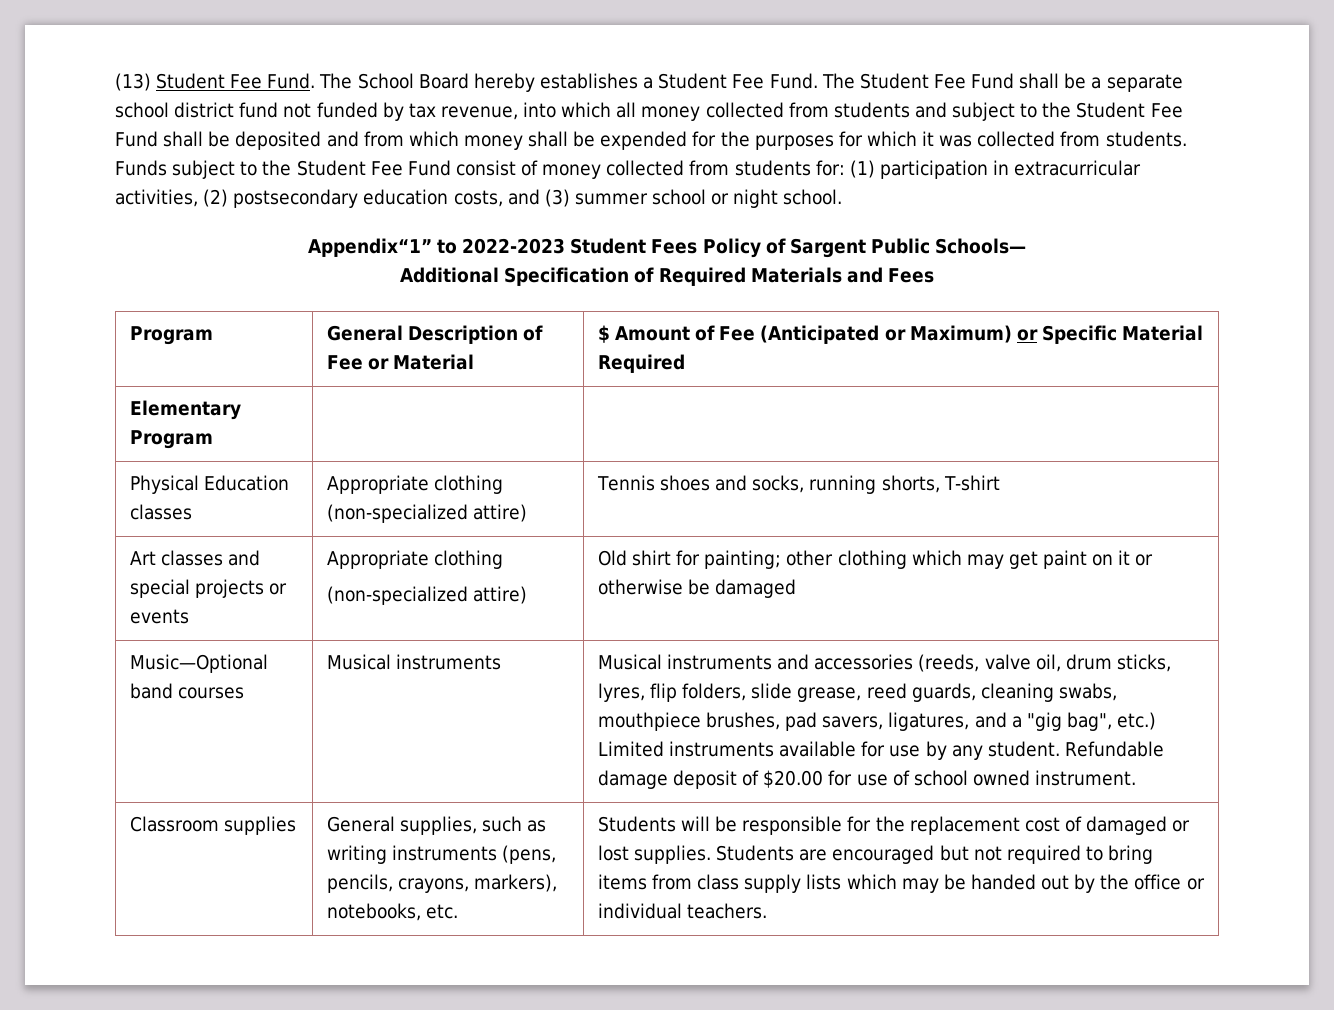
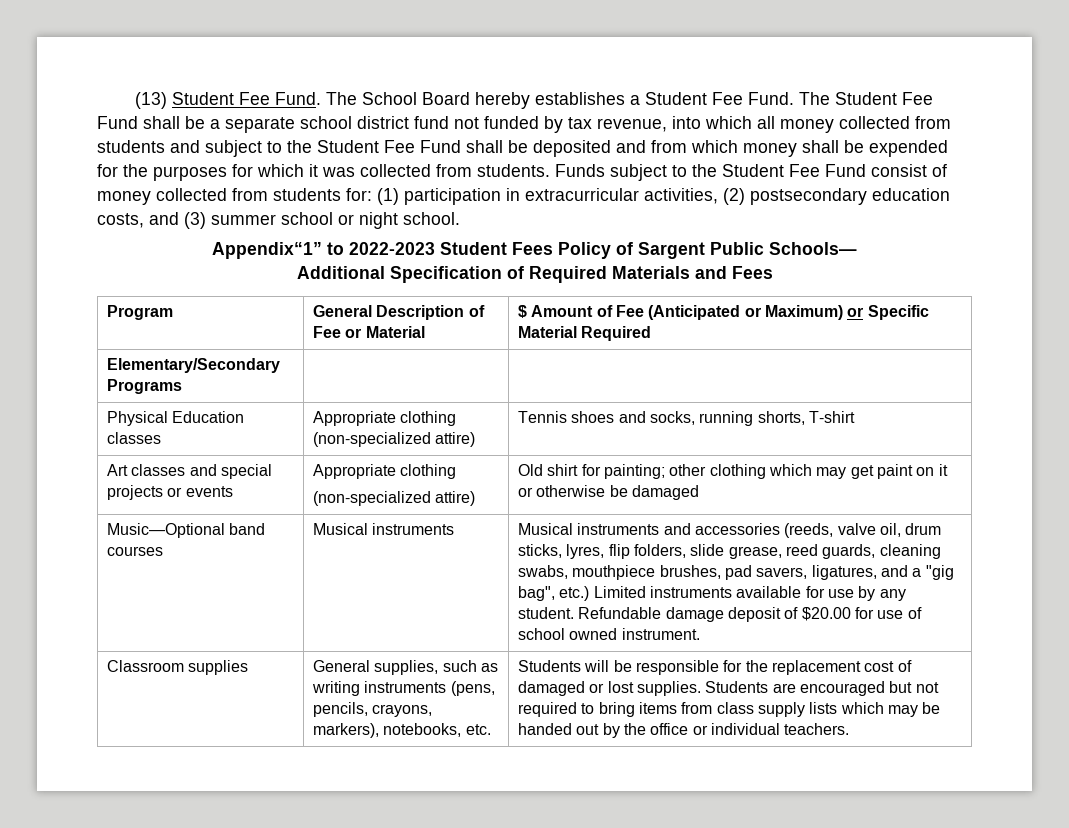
- Elementary Program | |
+ Elementary/Secondary Programs | |

